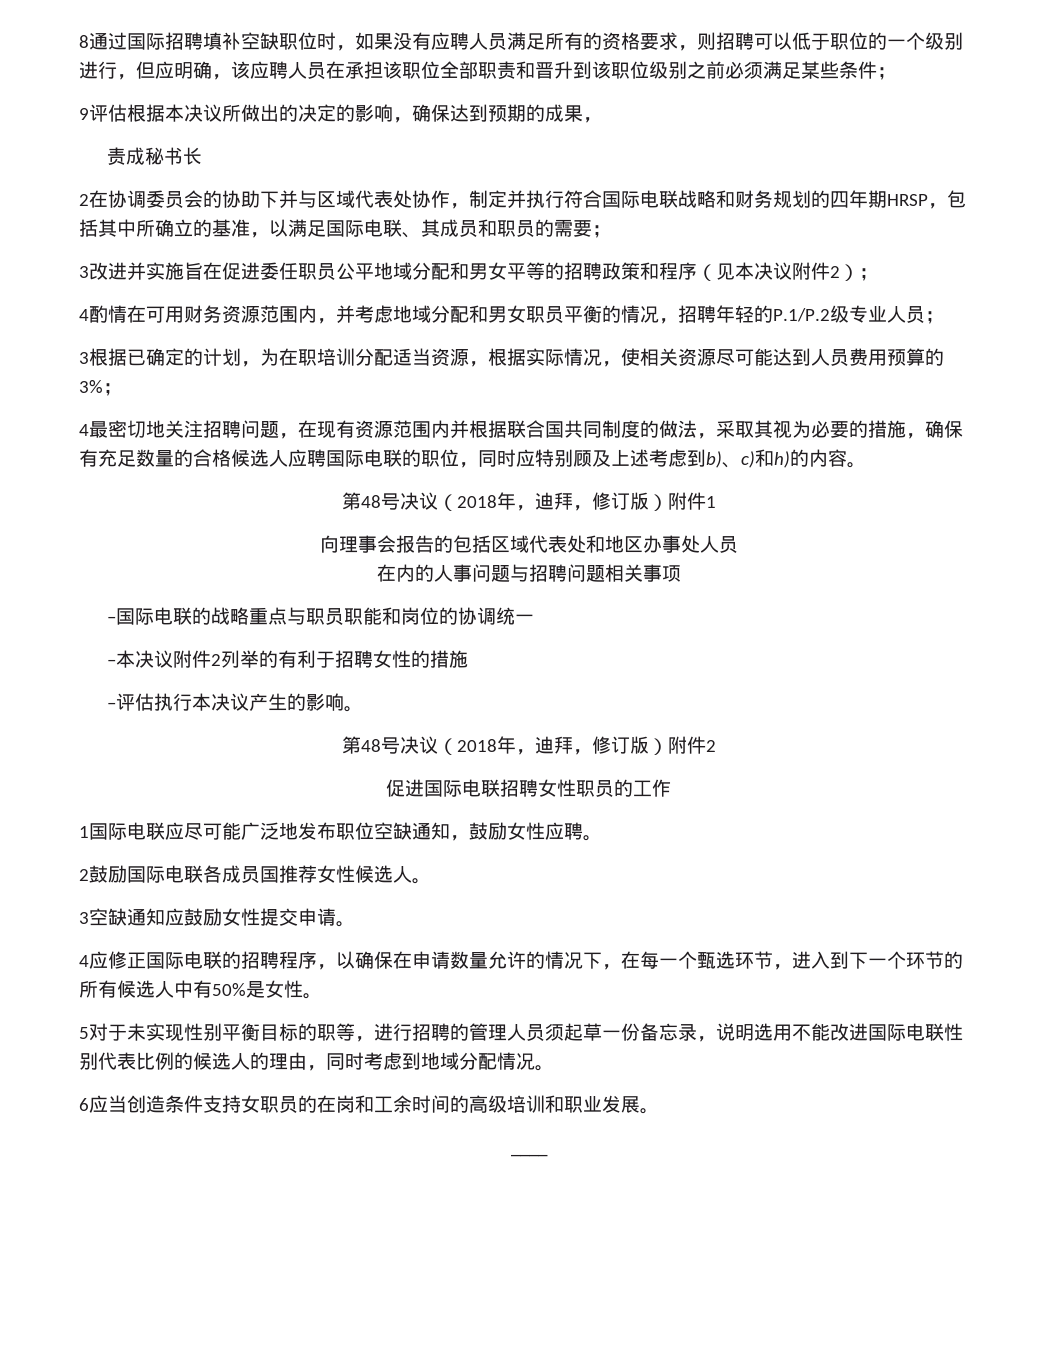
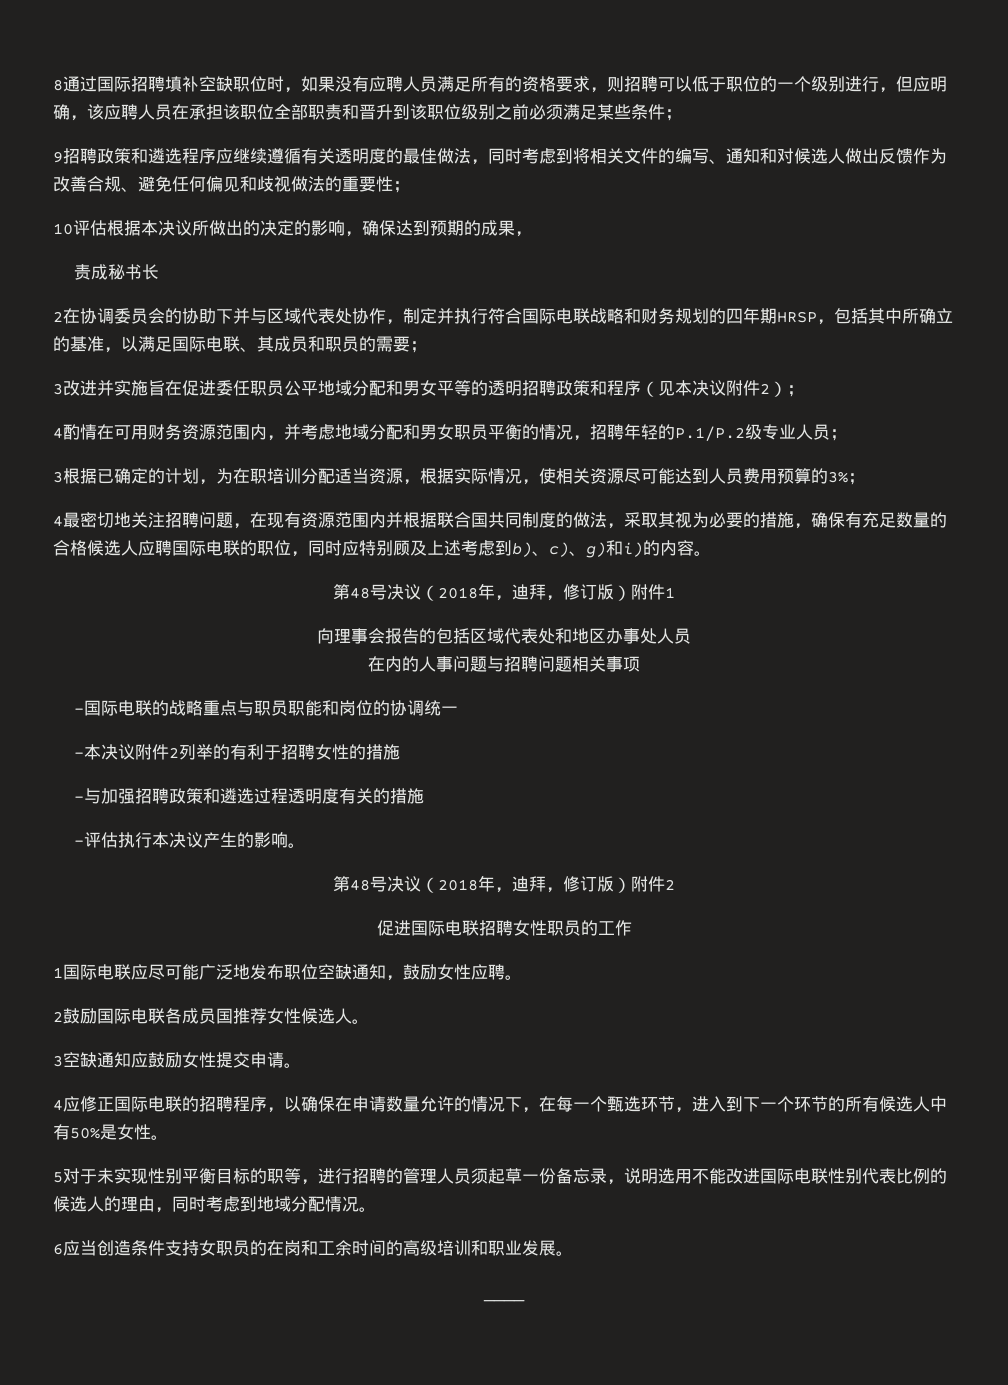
- 9评估根据本决议所做出的决定的影响，确保达到预期的成果，
+ 9招聘政策和遴选程序应继续遵循有关透明度的最佳做法，同时考虑到将相关文件的编写、通知和对候选人做出反馈作为改善合规、避免任何偏见和歧视做法的重要性；
+ 10评估根据本决议所做出的决定的影响，确保达到预期的成果，
- 3改进并实施旨在促进委任职员公平地域分配和男女平等的招聘政策和程序（见本决议附件2）；
+ 3改进并实施旨在促进委任职员公平地域分配和男女平等的透明招聘政策和程序（见本决议附件2）；
- 4最密切地关注招聘问题，在现有资源范围内并根据联合国共同制度的做法，采取其视为必要的措施，确保有充足数量的合格候选人应聘国际电联的职位，同时应特别顾及上述考虑到b)、c)和h)的内容。
+ 4最密切地关注招聘问题，在现有资源范围内并根据联合国共同制度的做法，采取其视为必要的措施，确保有充足数量的合格候选人应聘国际电联的职位，同时应特别顾及上述考虑到b)、c)、g)和i)的内容。
+ –与加强招聘政策和遴选过程透明度有关的措施

